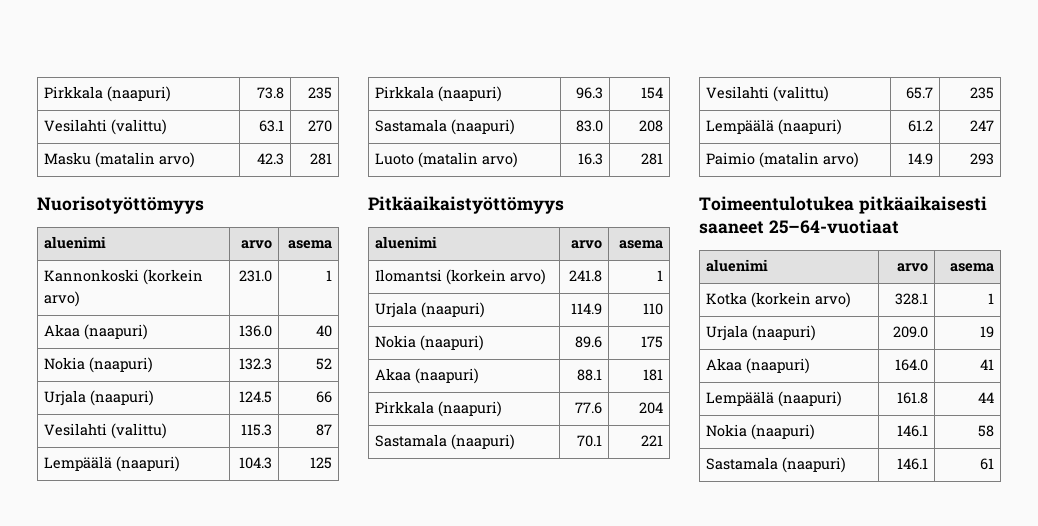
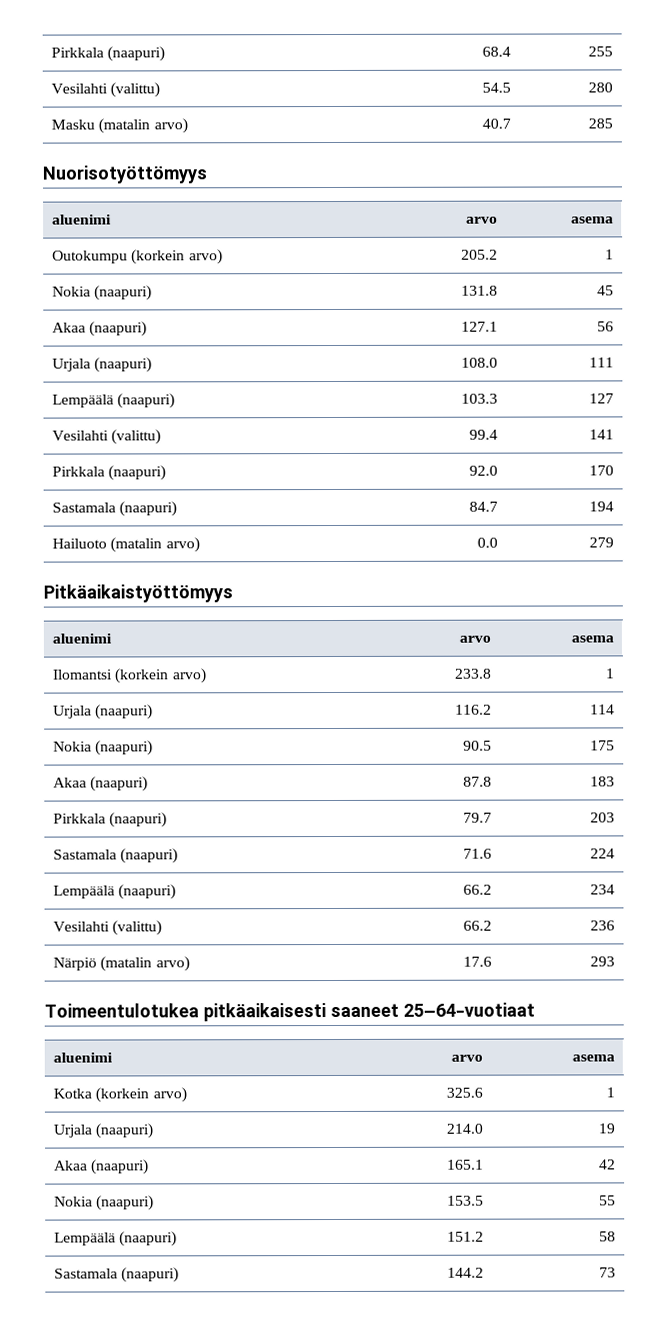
- Pirkkala (naapuri) | 73.8 | 235
- Vesilahti (valittu) | 63.1 | 270
+ Pirkkala (naapuri) | 68.4 | 255
+ Vesilahti (valittu) | 54.5 | 280
- Masku (matalin arvo) | 42.3 | 281
+ Masku (matalin arvo) | 40.7 | 285
- Kannonkoski (korkein arvo) | 231.0 | 1
- Akaa (naapuri) | 136.0 | 40
- Nokia (naapuri) | 132.3 | 52
- Urjala (naapuri) | 124.5 | 66
- Vesilahti (valittu) | 115.3 | 87
- Lempäälä (naapuri) | 104.3 | 125
- Pirkkala (naapuri) | 96.3 | 154
- Sastamala (naapuri) | 83.0 | 208
- Luoto (matalin arvo) | 16.3 | 281
+ Outokumpu (korkein arvo) | 205.2 | 1
+ Nokia (naapuri) | 131.8 | 45
+ Akaa (naapuri) | 127.1 | 56
+ Urjala (naapuri) | 108.0 | 111
+ Lempäälä (naapuri) | 103.3 | 127
+ Vesilahti (valittu) | 99.4 | 141
+ Pirkkala (naapuri) | 92.0 | 170
+ Sastamala (naapuri) | 84.7 | 194
+ Hailuoto (matalin arvo) | 0.0 | 279
- Ilomantsi (korkein arvo) | 241.8 | 1
- Urjala (naapuri) | 114.9 | 110
- Nokia (naapuri) | 89.6 | 175
+ Ilomantsi (korkein arvo) | 233.8 | 1
+ Urjala (naapuri) | 116.2 | 114
+ Nokia (naapuri) | 90.5 | 175
- Akaa (naapuri) | 88.1 | 181
- Pirkkala (naapuri) | 77.6 | 204
- Sastamala (naapuri) | 70.1 | 221
- Vesilahti (valittu) | 65.7 | 235
- Lempäälä (naapuri) | 61.2 | 247
- Paimio (matalin arvo) | 14.9 | 293
+ Akaa (naapuri) | 87.8 | 183
+ Pirkkala (naapuri) | 79.7 | 203
+ Sastamala (naapuri) | 71.6 | 224
+ Lempäälä (naapuri) | 66.2 | 234
+ Vesilahti (valittu) | 66.2 | 236
+ Närpiö (matalin arvo) | 17.6 | 293
- Kotka (korkein arvo) | 328.1 | 1
- Urjala (naapuri) | 209.0 | 19
+ Kotka (korkein arvo) | 325.6 | 1
+ Urjala (naapuri) | 214.0 | 19
- Akaa (naapuri) | 164.0 | 41
- Lempäälä (naapuri) | 161.8 | 44
- Nokia (naapuri) | 146.1 | 58
+ Akaa (naapuri) | 165.1 | 42
+ Nokia (naapuri) | 153.5 | 55
+ Lempäälä (naapuri) | 151.2 | 58
- Sastamala (naapuri) | 146.1 | 61
+ Sastamala (naapuri) | 144.2 | 73

